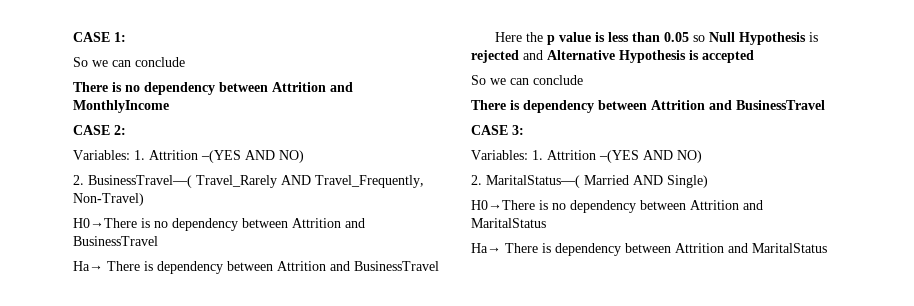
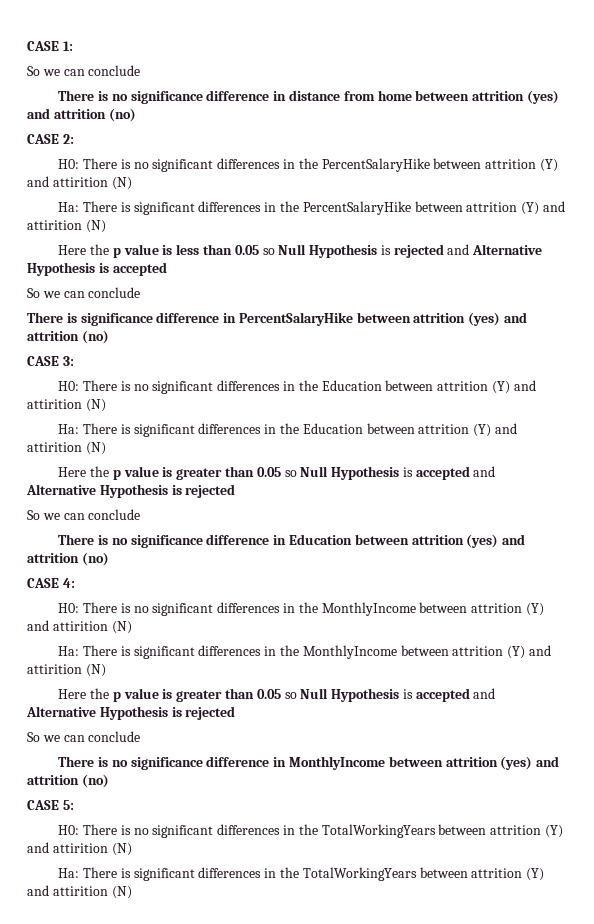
- There is no dependency between Attrition and MonthlyIncome
+ There is no significance difference in distance from home between attrition (yes) and attrition (no)
  CASE 2:
- Variables: 1. Attrition –(YES AND NO)
- 2. BusinessTravel—( Travel_Rarely AND Travel_Frequently, Non-Travel)
- H0→There is no dependency between Attrition and BusinessTravel
- Ha→ There is dependency between Attrition and BusinessTravel
+ H0: There is no significant differences in the PercentSalaryHike between attrition (Y) and attirition (N)
+ Ha: There is significant differences in the PercentSalaryHike between attrition (Y) and attirition (N)
  Here the p value is less than 0.05 so Null Hypothesis is rejected and Alternative Hypothesis is accepted
  So we can conclude
- There is dependency between Attrition and BusinessTravel
+ There is significance difference in PercentSalaryHike between attrition (yes) and attrition (no)
  CASE 3:
- Variables: 1. Attrition –(YES AND NO)
- 2. MaritalStatus—( Married AND Single)
- H0→There is no dependency between Attrition and MaritalStatus
- Ha→ There is dependency between Attrition and MaritalStatus
+ H0: There is no significant differences in the Education between attrition (Y) and attirition (N)
+ Ha: There is significant differences in the Education between attrition (Y) and attirition (N)
+ Here the p value is greater than 0.05 so Null Hypothesis is accepted and Alternative Hypothesis is rejected
+ So we can conclude
+ There is no significance difference in Education between attrition (yes) and attrition (no)
+ CASE 4:
+ H0: There is no significant differences in the MonthlyIncome between attrition (Y) and attirition (N)
+ Ha: There is significant differences in the MonthlyIncome between attrition (Y) and attirition (N)
+ Here the p value is greater than 0.05 so Null Hypothesis is accepted and Alternative Hypothesis is rejected
+ So we can conclude
+ There is no significance difference in MonthlyIncome between attrition (yes) and attrition (no)
+ CASE 5:
+ H0: There is no significant differences in the TotalWorkingYears between attrition (Y) and attirition (N)
+ Ha: There is significant differences in the TotalWorkingYears between attrition (Y) and attirition (N)

